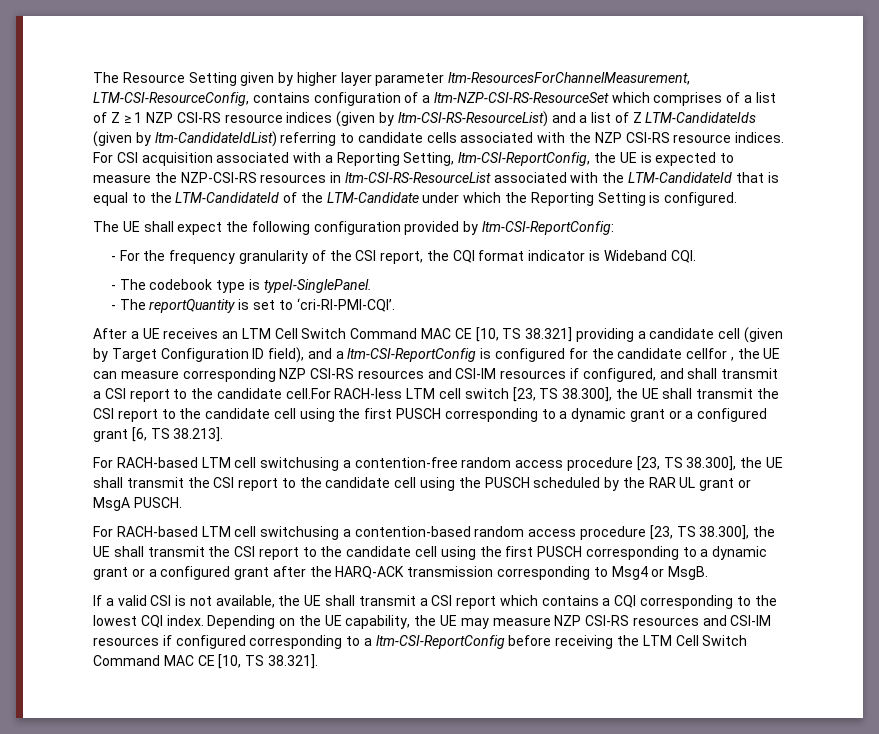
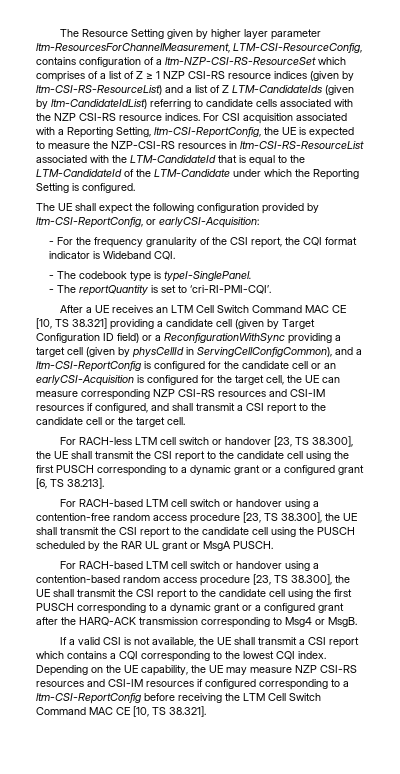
- The UE shall expect the following configuration provided by ltm-CSI-ReportConfig:
+ The UE shall expect the following configuration provided by ltm-CSI-ReportConfig, or earlyCSI-Acquisition:
- After a UE receives an LTM Cell Switch Command MAC CE [10, TS 38.321] providing a candidate cell (given by Target Configuration ID field), and a ltm-CSI-ReportConfig is configured for the candidate cellfor , the UE can measure corresponding NZP CSI-RS resources and CSI-IM resources if configured, and shall transmit a CSI report to the candidate cell.For RACH-less LTM cell switch [23, TS 38.300], the UE shall transmit the CSI report to the candidate cell using the first PUSCH corresponding to a dynamic grant or a configured grant [6, TS 38.213].
+ After a UE receives an LTM Cell Switch Command MAC CE [10, TS 38.321] providing a candidate cell (given by Target Configuration ID field) or a ReconfigurationWithSync providing a target cell (given by physCellId in ServingCellConfigCommon), and a ltm-CSI-ReportConfig is configured for the candidate cell or an earlyCSI-Acquisition is configured for the target cell, the UE can measure corresponding NZP CSI-RS resources and CSI-IM resources if configured, and shall transmit a CSI report to the candidate cell or the target cell.
+ For RACH-less LTM cell switch or handover [23, TS 38.300], the UE shall transmit the CSI report to the candidate cell using the first PUSCH corresponding to a dynamic grant or a configured grant [6, TS 38.213].
- For RACH-based LTM cell switchusing a contention-free random access procedure [23, TS 38.300], the UE shall transmit the CSI report to the candidate cell using the PUSCH scheduled by the RAR UL grant or MsgA PUSCH.
+ For RACH-based LTM cell switch or handover using a contention-free random access procedure [23, TS 38.300], the UE shall transmit the CSI report to the candidate cell using the PUSCH scheduled by the RAR UL grant or MsgA PUSCH.
- For RACH-based LTM cell switchusing a contention-based random access procedure [23, TS 38.300], the UE shall transmit the CSI report to the candidate cell using the first PUSCH corresponding to a dynamic grant or a configured grant after the HARQ-ACK transmission corresponding to Msg4 or MsgB.
+ For RACH-based LTM cell switch or handover using a contention-based random access procedure [23, TS 38.300], the UE shall transmit the CSI report to the candidate cell using the first PUSCH corresponding to a dynamic grant or a configured grant after the HARQ-ACK transmission corresponding to Msg4 or MsgB.

